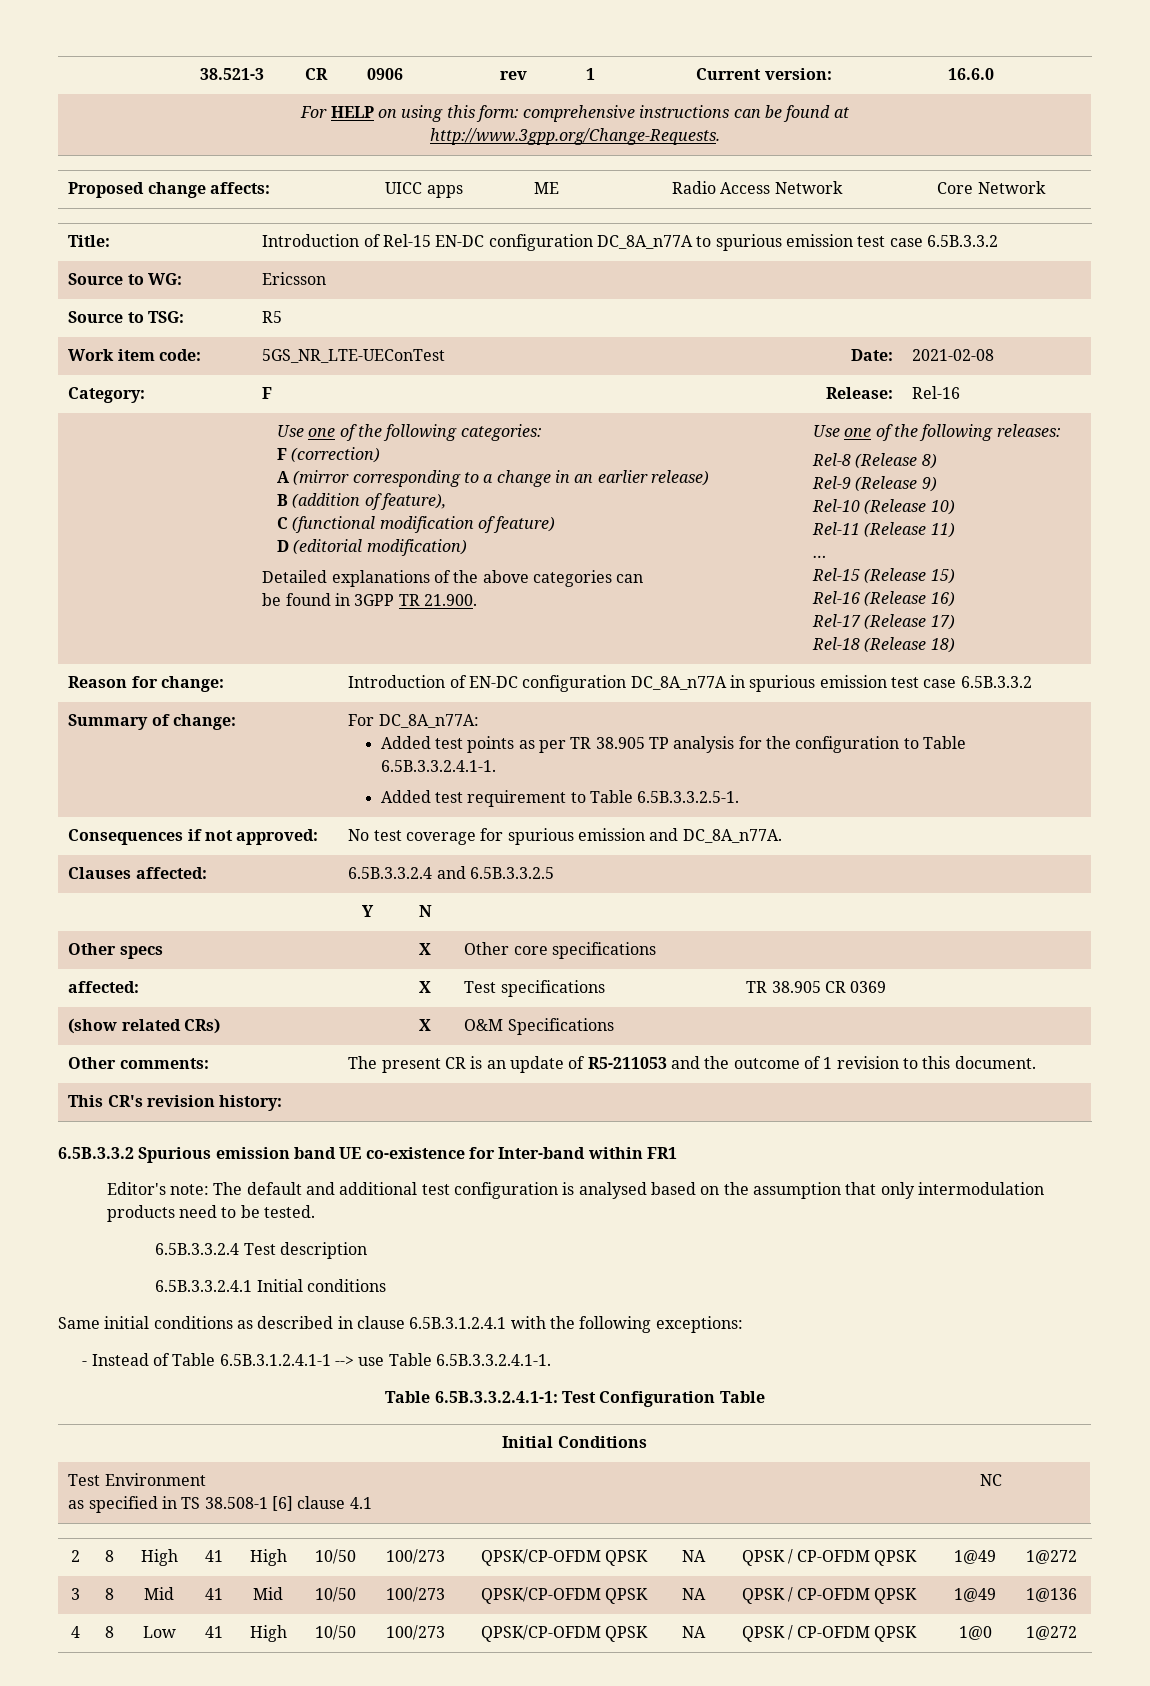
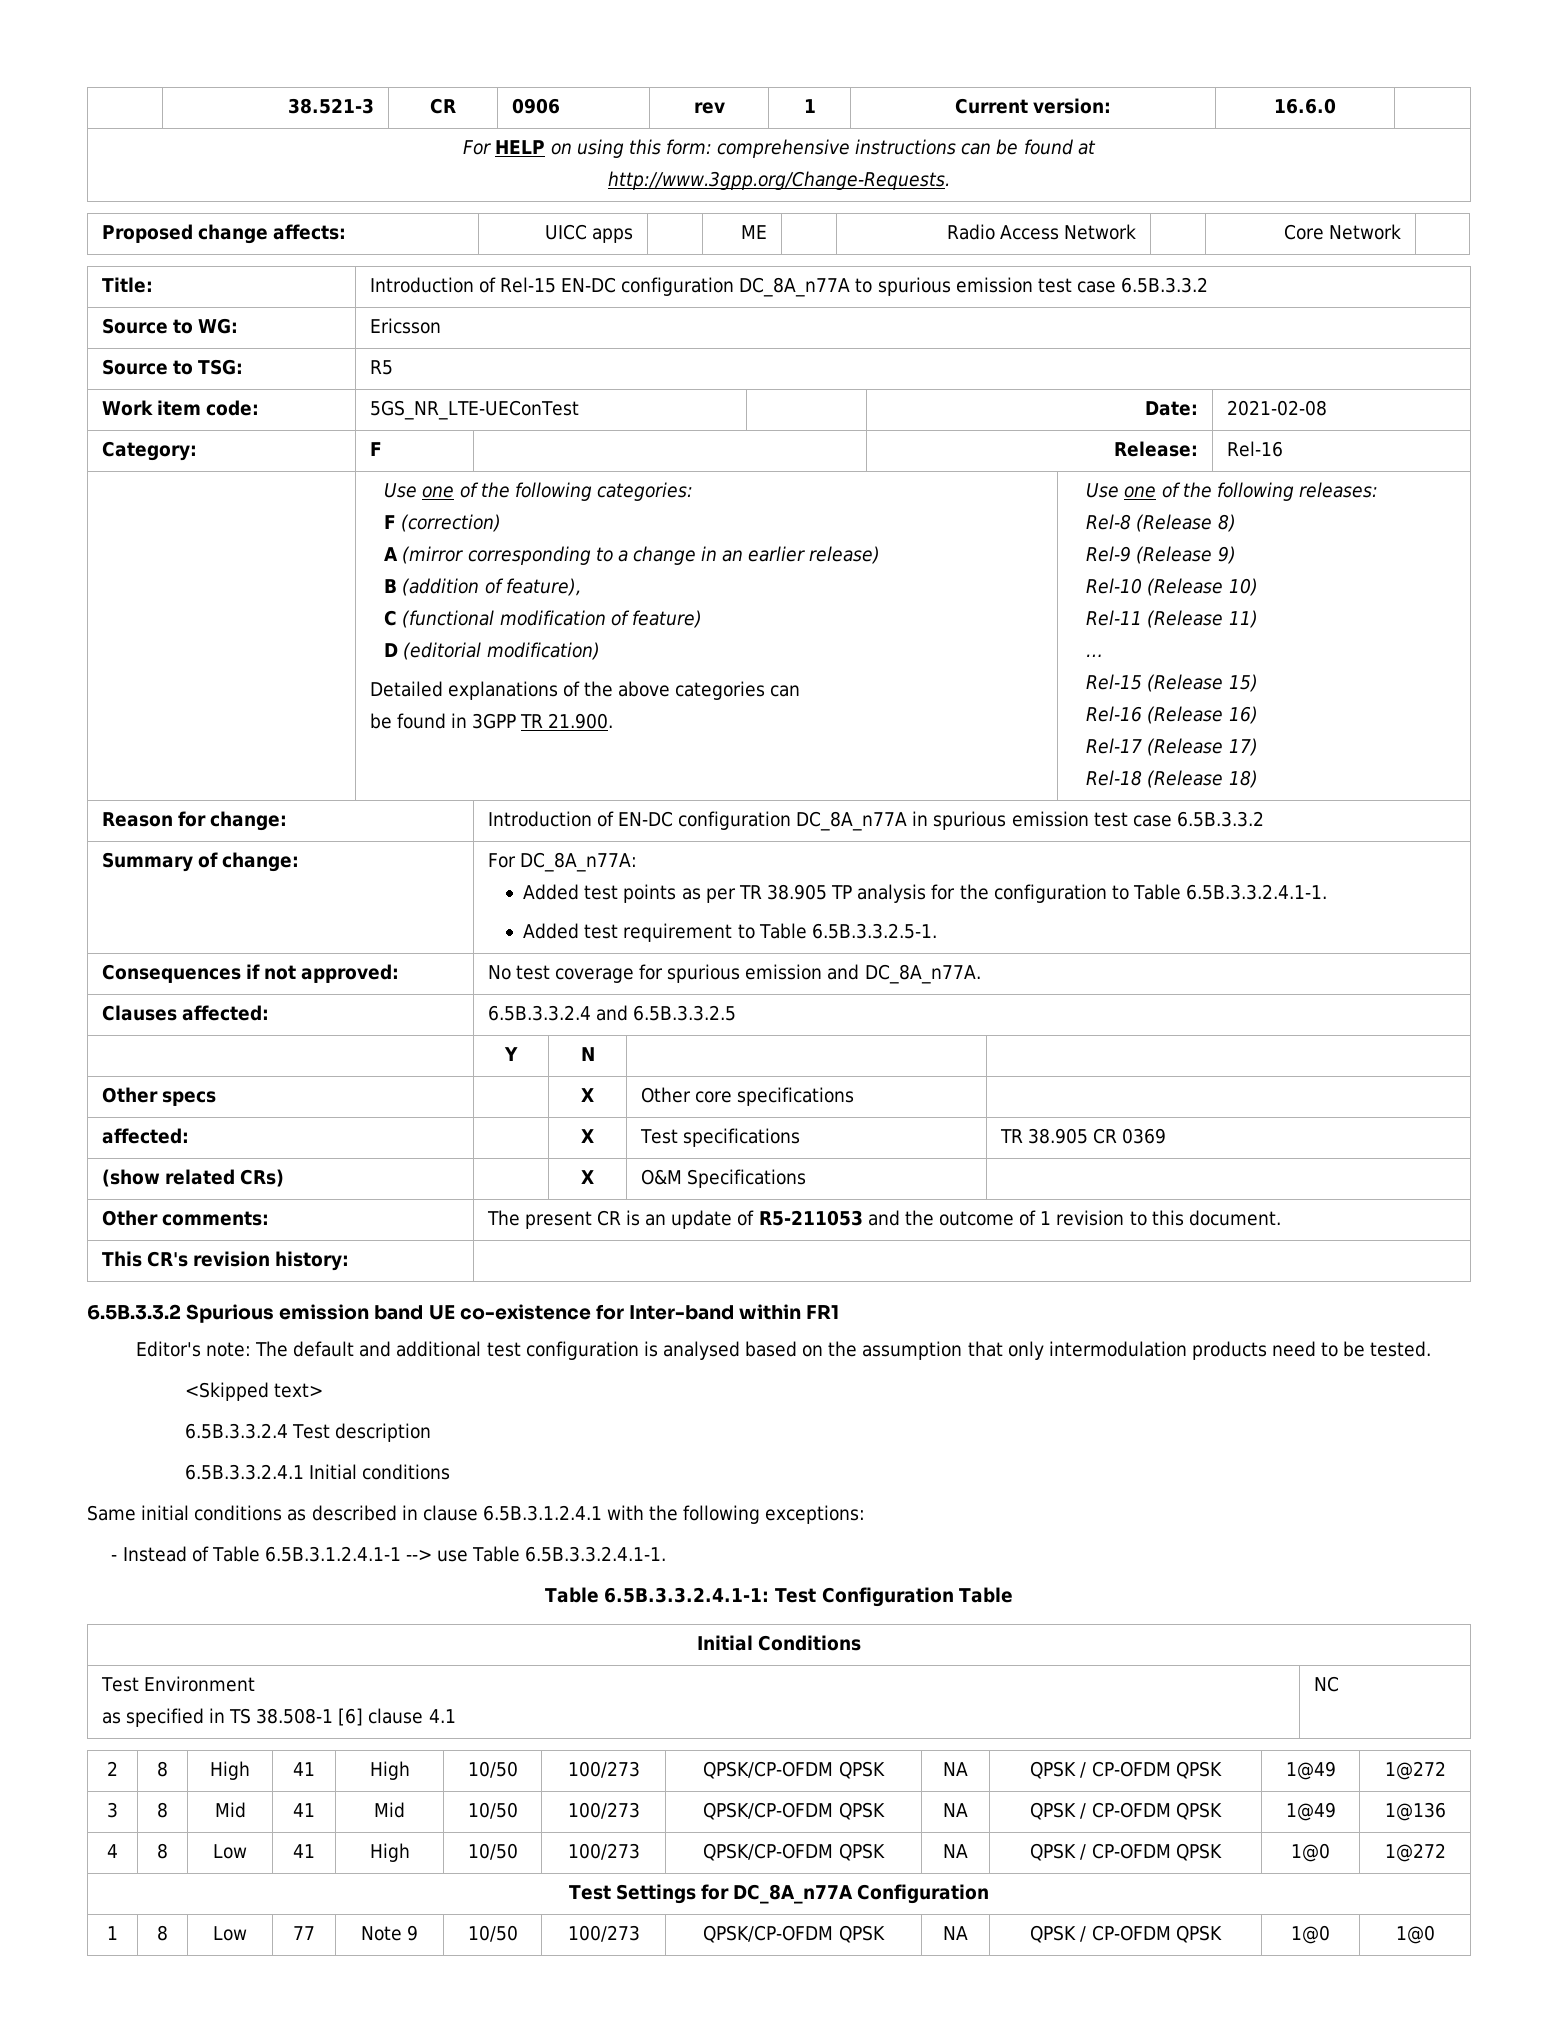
+ <Skipped text>
+ Test Settings for DC_8A_n77A Configuration
+ 1 | 8 | Low | 77 | Note 9 | 10/50 | 100/273 | QPSK/CP-OFDM QPSK | NA | QPSK / CP-OFDM QPSK | 1@0 | 1@0

